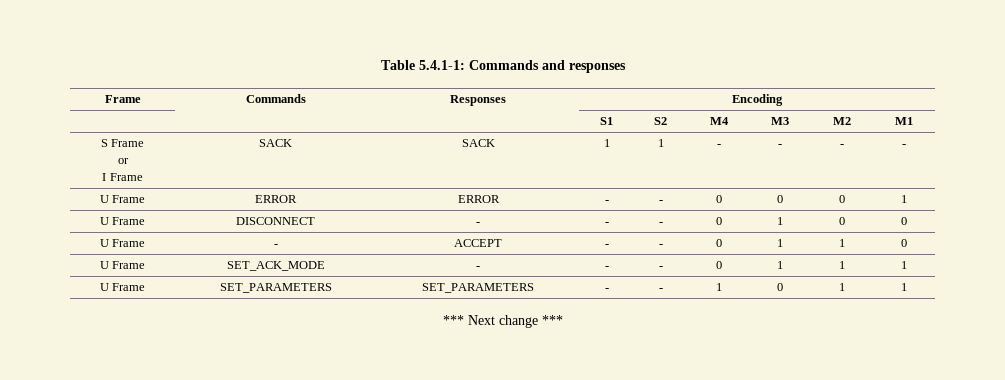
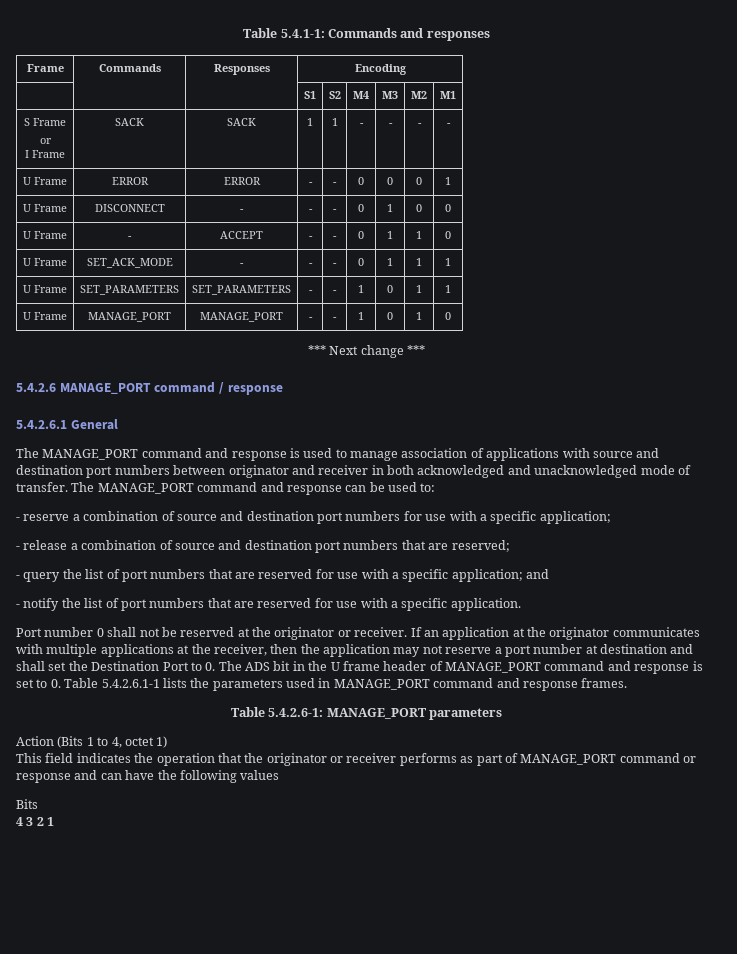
+ U Frame | MANAGE_PORT | MANAGE_PORT | - | - | 1 | 0 | 1 | 0
  *** Next change ***
+ 5.4.2.6 MANAGE_PORT command / response
+ 5.4.2.6.1 General
+ The MANAGE_PORT command and response is used to manage association of applications with source and destination port numbers between originator and receiver in both acknowledged and unacknowledged mode of transfer. The MANAGE_PORT command and response can be used to:
+ - reserve a combination of source and destination port numbers for use with a specific application;
+ - release a combination of source and destination port numbers that are reserved;
+ - query the list of port numbers that are reserved for use with a specific application; and
+ - notify the list of port numbers that are reserved for use with a specific application.
+ Port number 0 shall not be reserved at the originator or receiver. If an application at the originator communicates with multiple applications at the receiver, then the application may not reserve a port number at destination and shall set the Destination Port to 0. The ADS bit in the U frame header of MANAGE_PORT command and response is set to 0. Table 5.4.2.6.1-1 lists the parameters used in MANAGE_PORT command and response frames.
+ Table 5.4.2.6-1: MANAGE_PORT parameters
+ Action (Bits 1 to 4, octet 1)
+ This field indicates the operation that the originator or receiver performs as part of MANAGE_PORT command or response and can have the following values
+ Bits
+ 4 3 2 1

